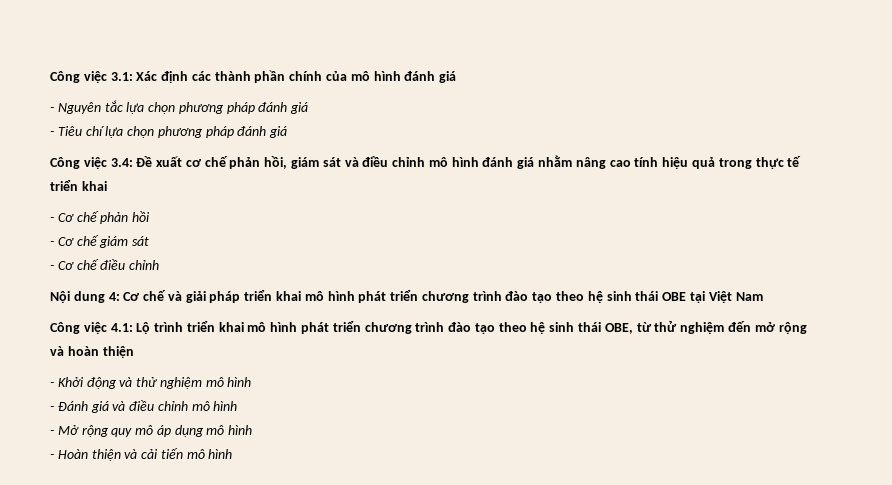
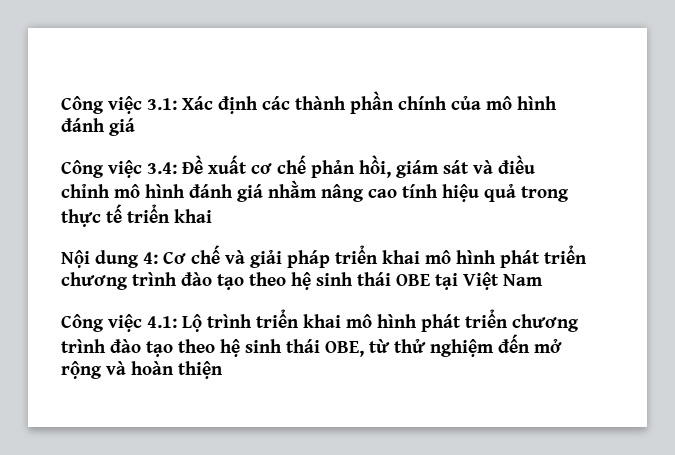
- - Nguyên tắc lựa chọn phương pháp đánh giá
- - Tiêu chí lựa chọn phương pháp đánh giá
- - Cơ chế phản hồi
- - Cơ chế giám sát
- - Cơ chế điều chỉnh
- - Khởi động và thử nghiệm mô hình
- - Đánh giá và điều chỉnh mô hình
- - Mở rộng quy mô áp dụng mô hình
- - Hoàn thiện và cải tiến mô hình

